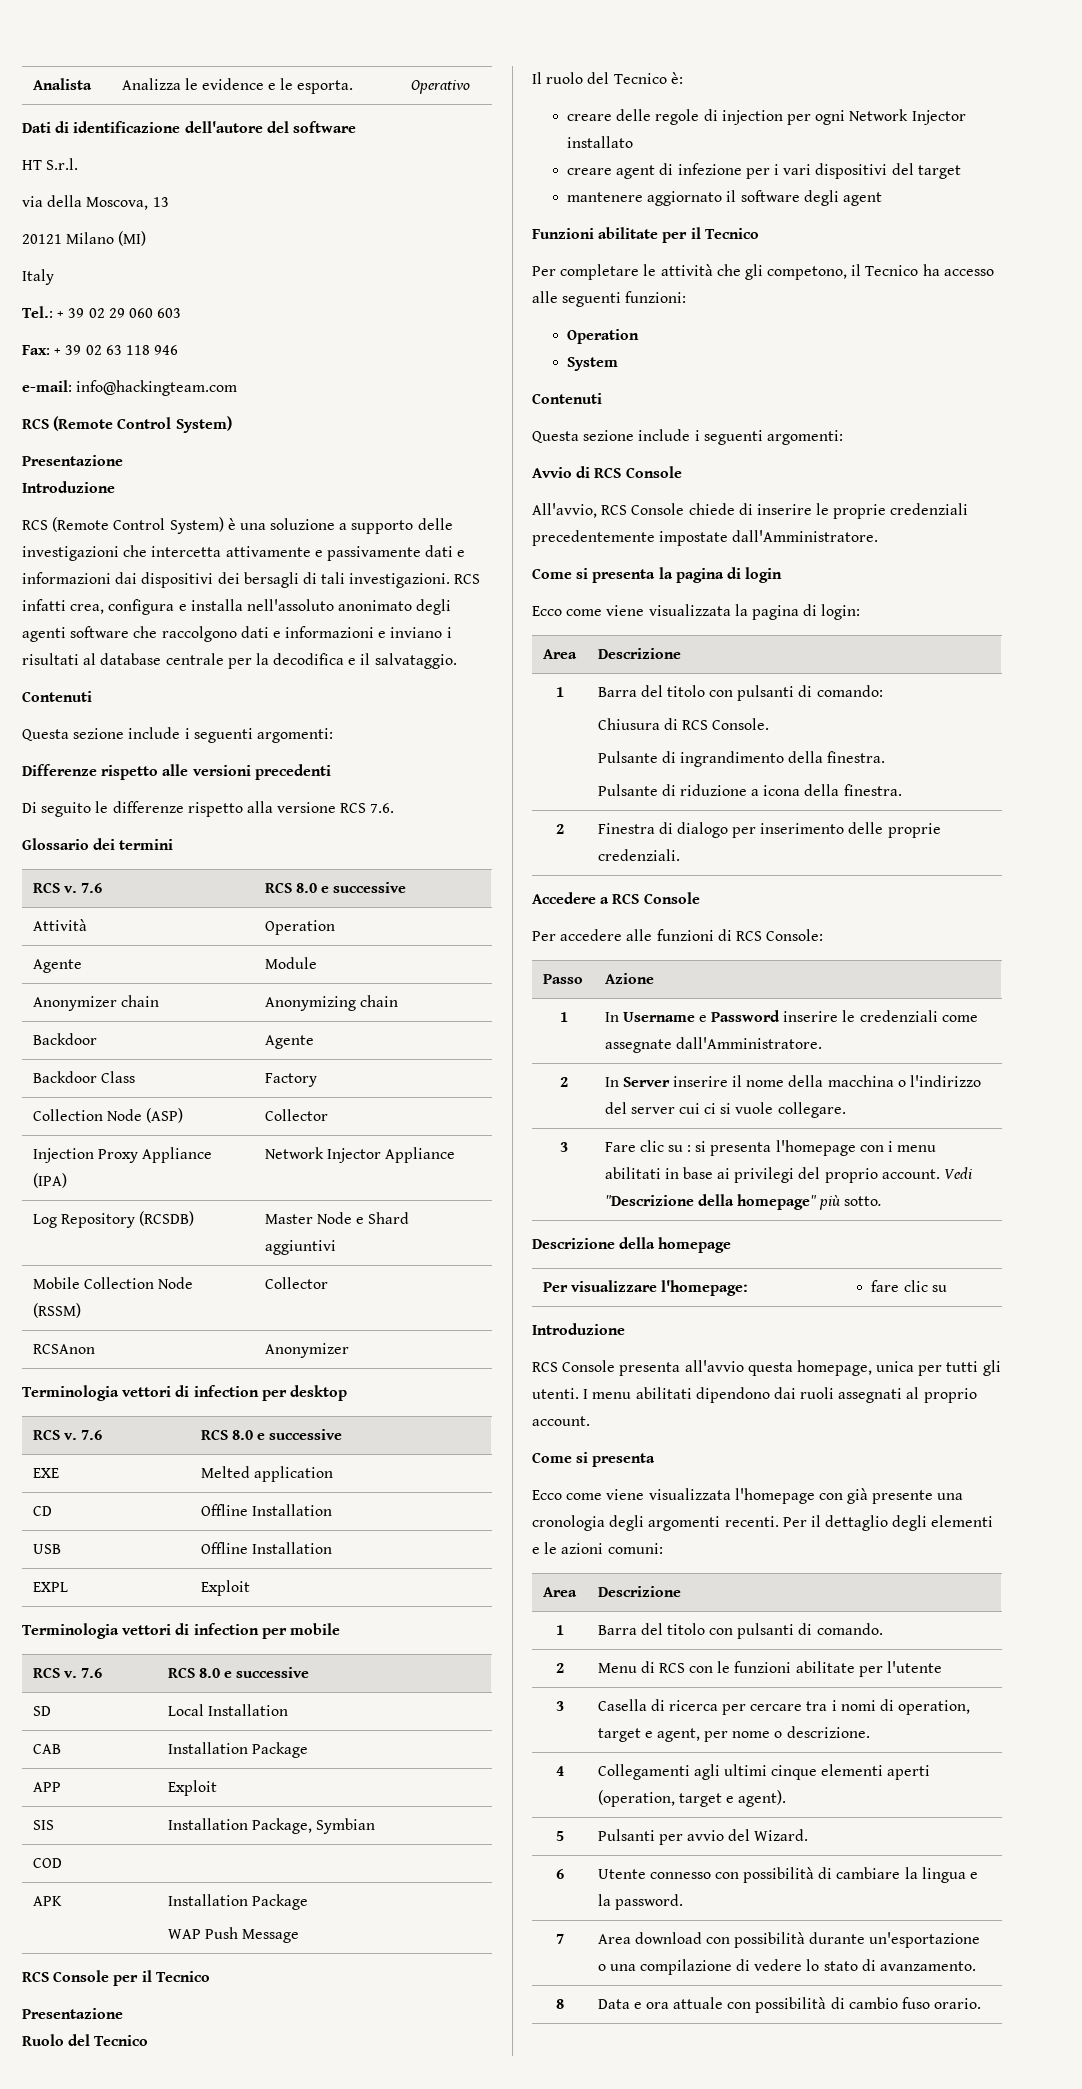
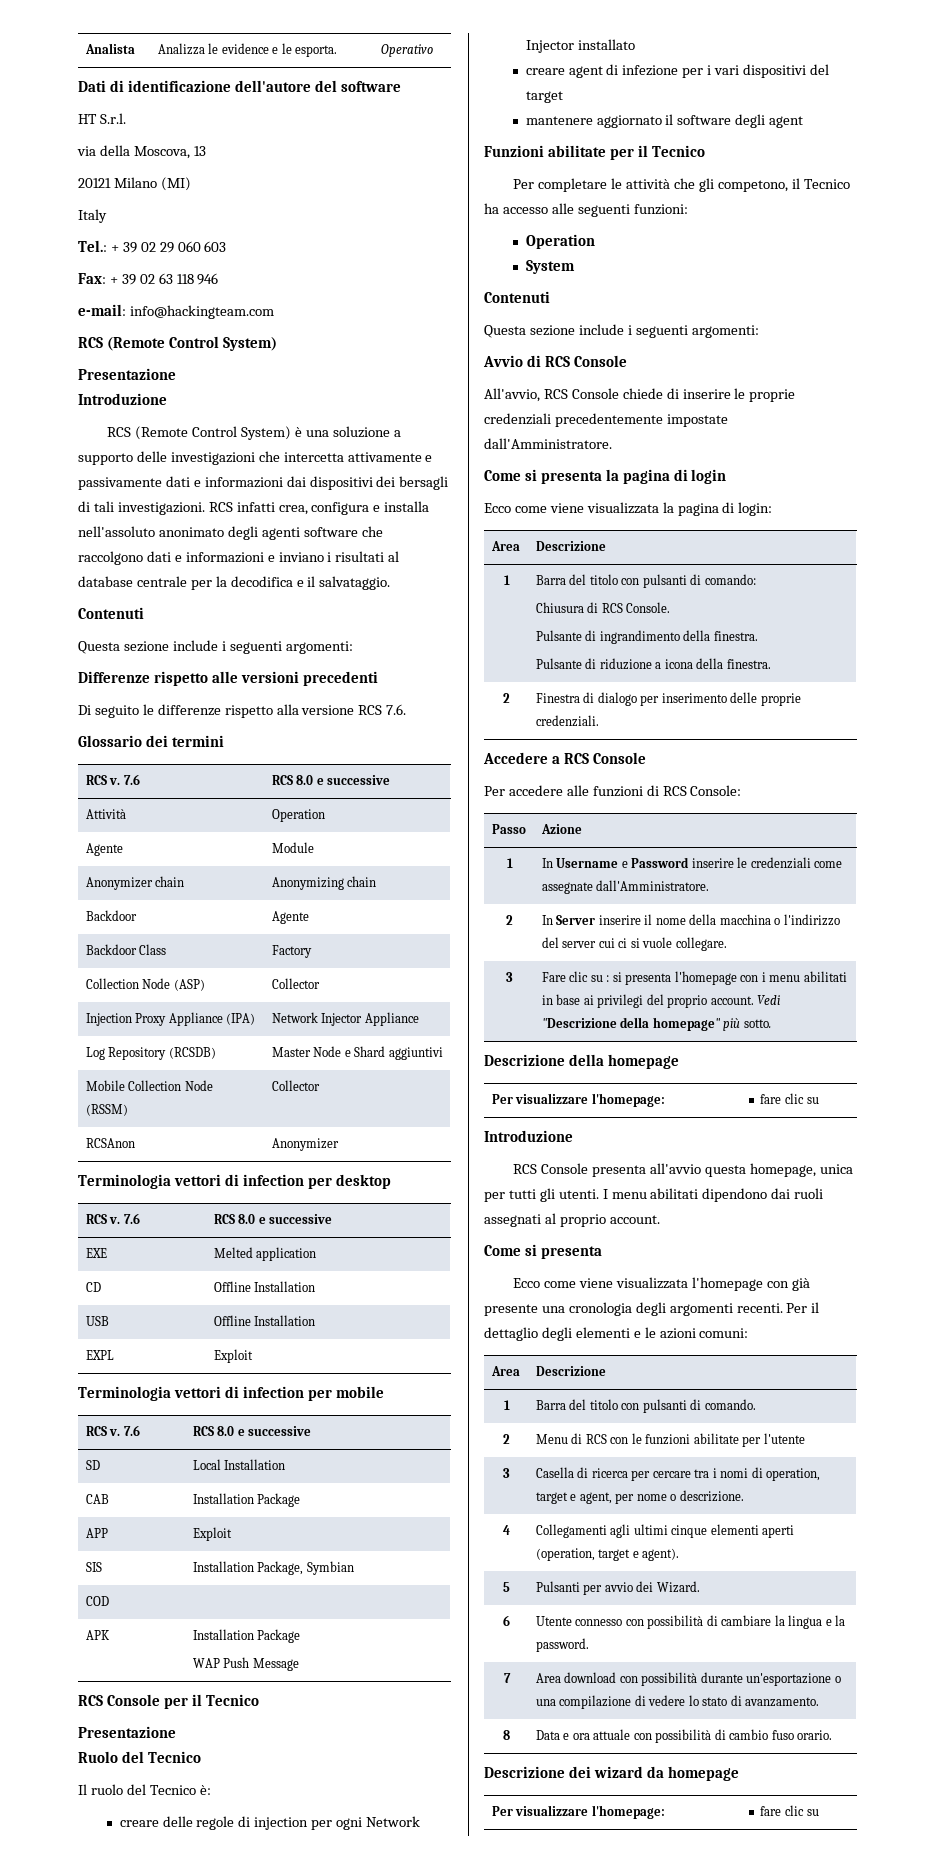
- 5 | Pulsanti per avvio del Wizard.
+ 5 | Pulsanti per avvio dei Wizard.
+ Descrizione dei wizard da homepage
+ Per visualizzare l'homepage: | fare clic su

